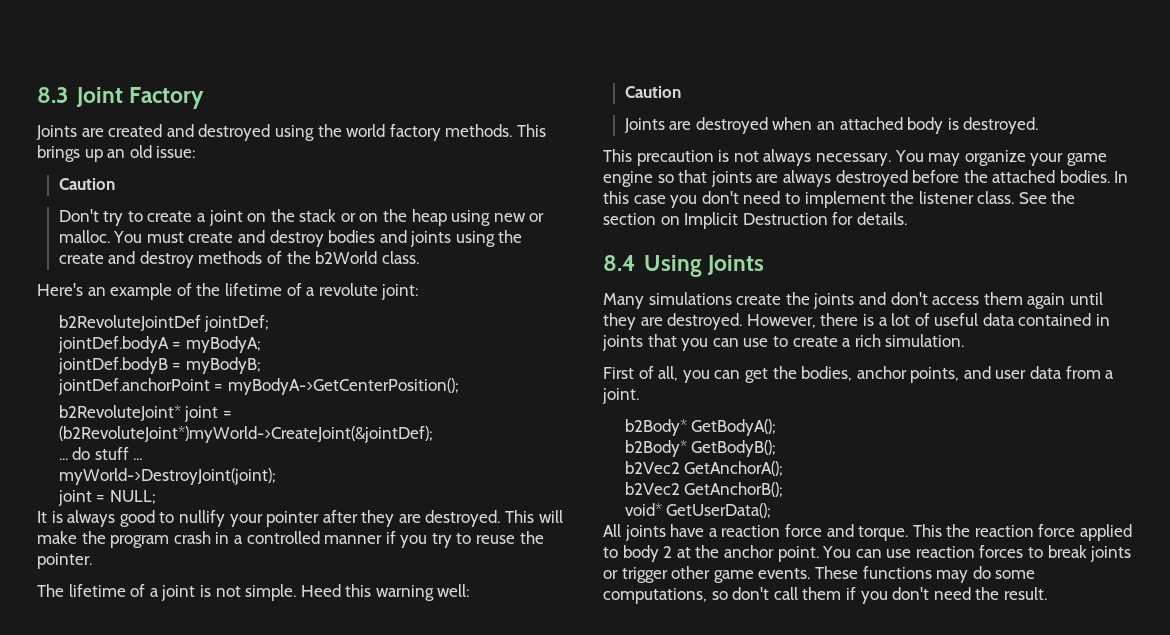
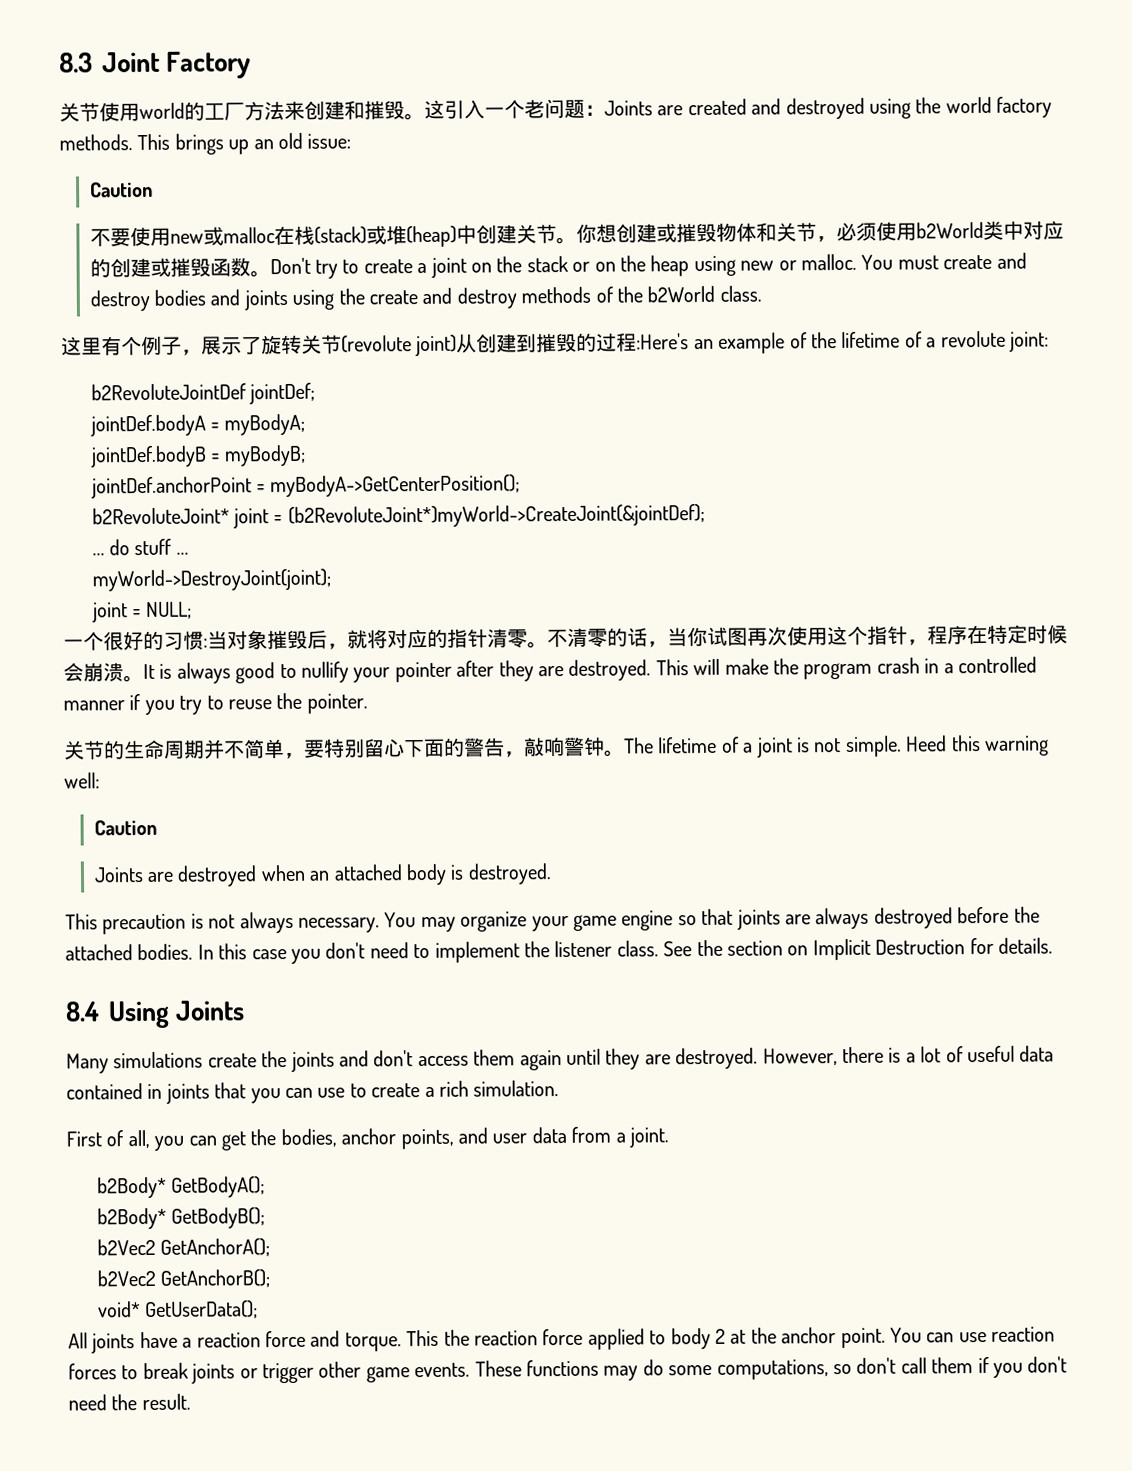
- Joints are created and destroyed using the world factory methods.
+ 关节使用world的工厂方法来创建和摧毁。这引入一个老问题：Joints are created and destroyed using the world factory methods.
+ 不要使用new或malloc在栈(stack)或堆(heap)中创建关节。你想创建或摧毁物体和关节，必须使用b2World类中对应的创建或摧毁函数。
- Here's an example of the lifetime of a revolute joint:
+ 这里有个例子，展示了旋转关节(revolute joint)从创建到摧毁的过程:Here's an example of the lifetime of a revolute joint:
+ 一个很好的习惯:当对象摧毁后，就将对应的指针清零。不清零的话，当你试图再次使用这个指针，程序在特定时候会崩溃。
+ 关节的生命周期并不简单，要特别留心下面的警告，敲响警钟。

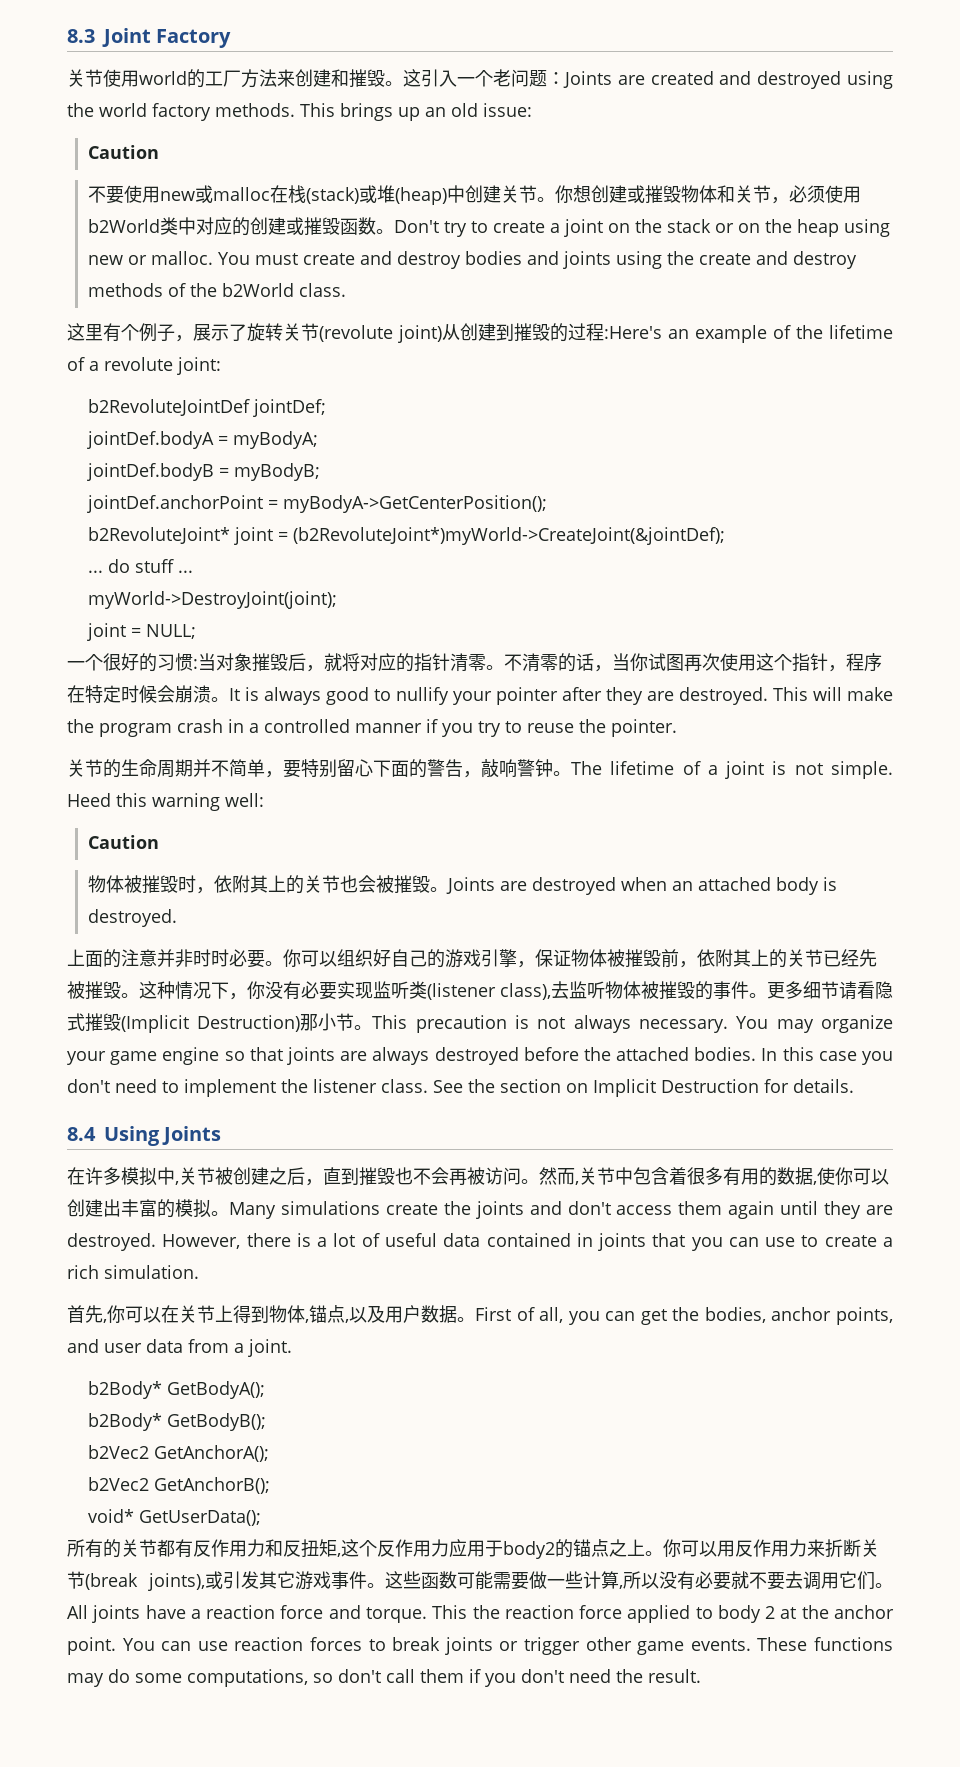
+ 物体被摧毁时，依附其上的关节也会被摧毁。
+ 上面的注意并非时时必要。你可以组织好自己的游戏引擎，保证物体被摧毁前，依附其上的关节已经先被摧毁。这种情况下，你没有必要实现监听类(listener class),去监听物体被摧毁的事件。更多细节请看隐式摧毁(Implicit Destruction)那小节。
+ 在许多模拟中,关节被创建之后，直到摧毁也不会再被访问。然而,关节中包含着很多有用的数据,使你可以创建出丰富的模拟。
+ 首先,你可以在关节上得到物体,锚点,以及用户数据。
+ 所有的关节都有反作用力和反扭矩,这个反作用力应用于body2的锚点之上。你可以用反作用力来折断关节(break joints),或引发其它游戏事件。这些函数可能需要做一些计算,所以没有必要就不要去调用它们。

